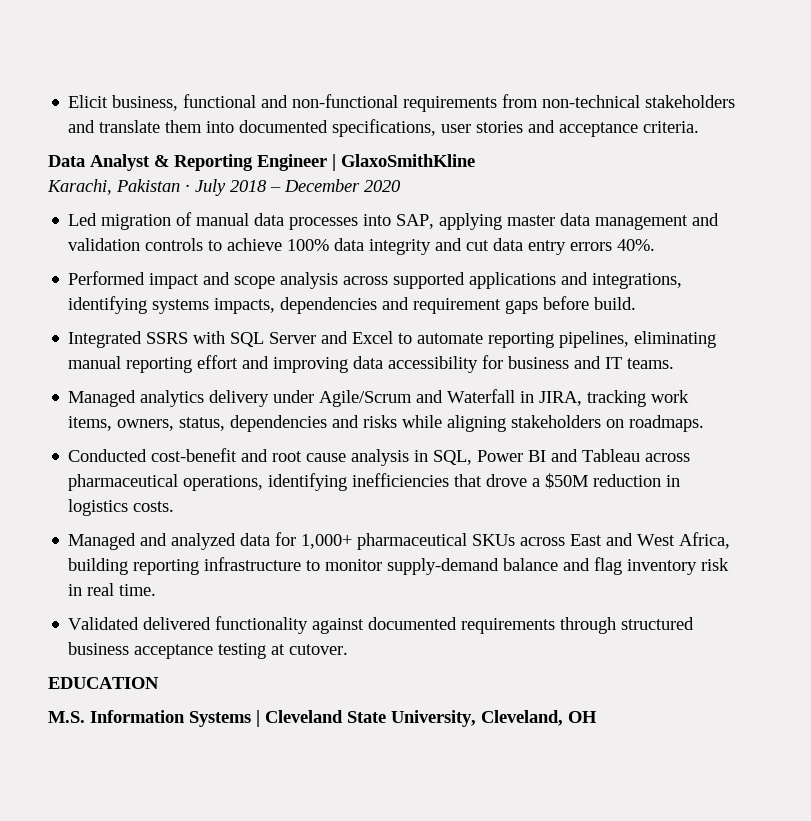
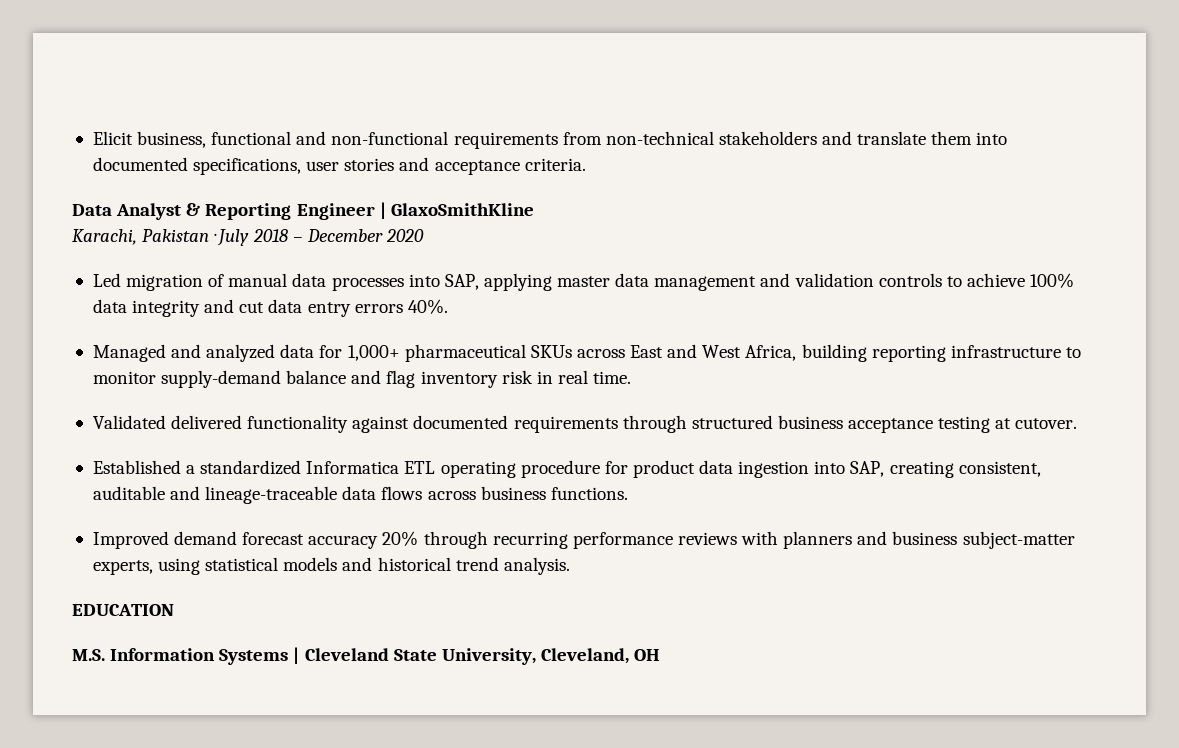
- Performed impact and scope analysis across supported applications and integrations, identifying systems impacts, dependencies and requirement gaps before build.
- Integrated SSRS with SQL Server and Excel to automate reporting pipelines, eliminating manual reporting effort and improving data accessibility for business and IT teams.
- Managed analytics delivery under Agile/Scrum and Waterfall in JIRA, tracking work items, owners, status, dependencies and risks while aligning stakeholders on roadmaps.
- Conducted cost-benefit and root cause analysis in SQL, Power BI and Tableau across pharmaceutical operations, identifying inefficiencies that drove a $50M reduction in logistics costs.
+ Established a standardized Informatica ETL operating procedure for product data ingestion into SAP, creating consistent, auditable and lineage-traceable data flows across business functions.
+ Improved demand forecast accuracy 20% through recurring performance reviews with planners and business subject-matter experts, using statistical models and historical trend analysis.

